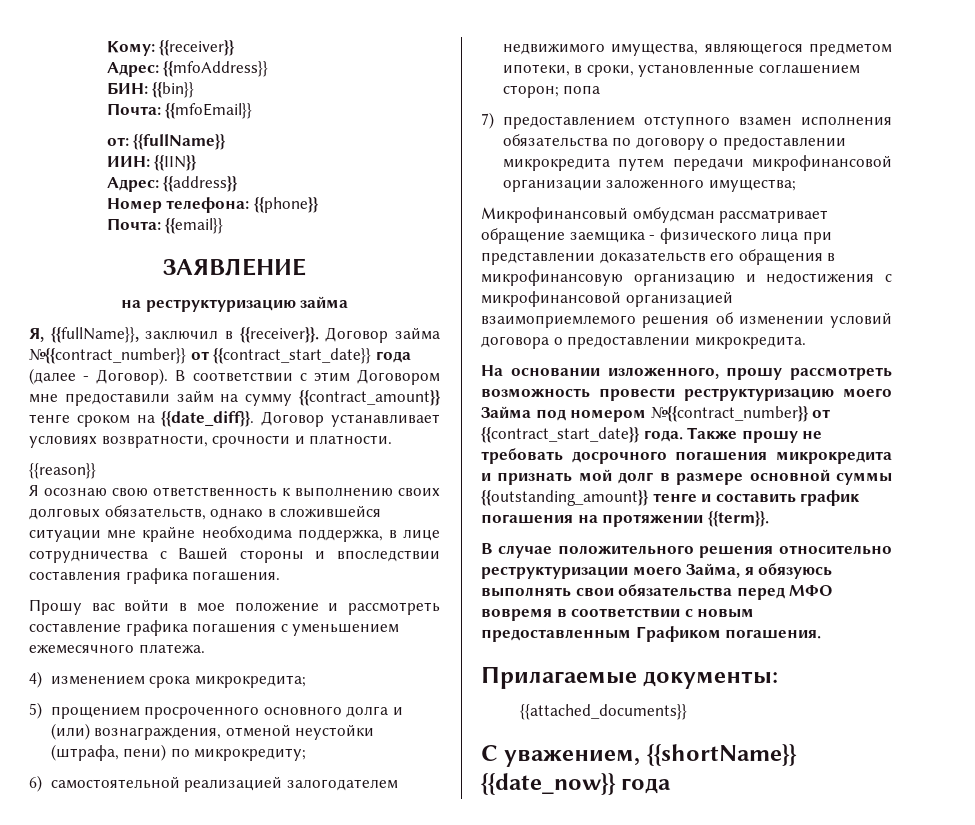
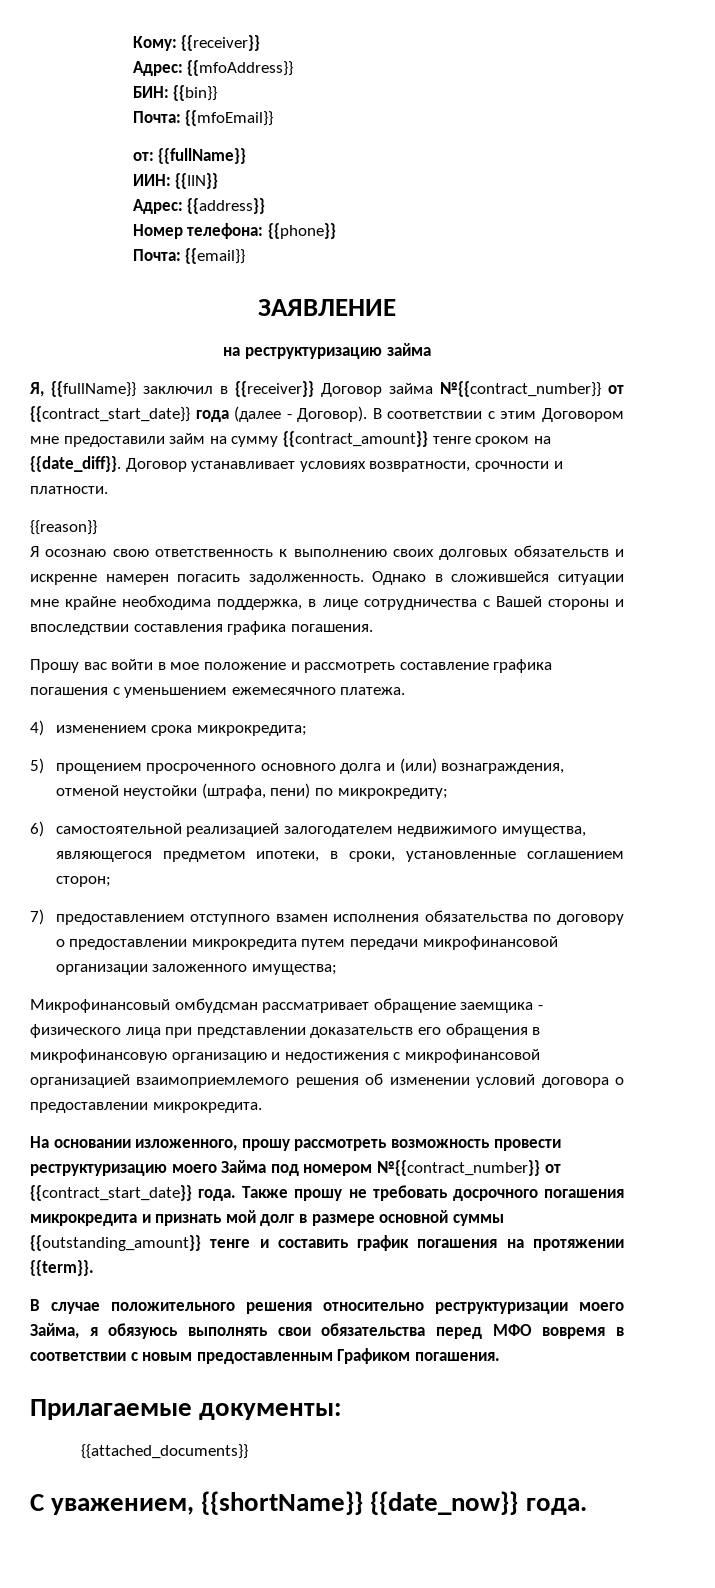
- Я, {{fullName}}, заключил в {{receiver}}. Договор займа №{{contract_number}} от {{contract_start_date}} года (далее - Договор).
+ Я, {{fullName}} заключил в {{receiver}} Договор займа №{{contract_number}} от {{contract_start_date}} года (далее - Договор).
- Я осознаю свою ответственность к выполнению своих долговых обязательств, однако в сложившейся ситуации мне крайне необходима поддержка, в лице сотрудничества с Вашей стороны и впоследствии составления графика погашения.
+ Я осознаю свою ответственность к выполнению своих долговых обязательств и искренне намерен погасить задолженность. Однако в сложившейся ситуации мне крайне необходима поддержка, в лице сотрудничества с Вашей стороны и впоследствии составления графика погашения.
- 6) самостоятельной реализацией залогодателем недвижимого имущества, являющегося предметом ипотеки, в сроки, установленные соглашением сторон; попа
+ 6) самостоятельной реализацией залогодателем недвижимого имущества, являющегося предметом ипотеки, в сроки, установленные соглашением сторон;
- С уважением, {{shortName}} {{date_now}} года
+ С уважением, {{shortName}} {{date_now}} года.

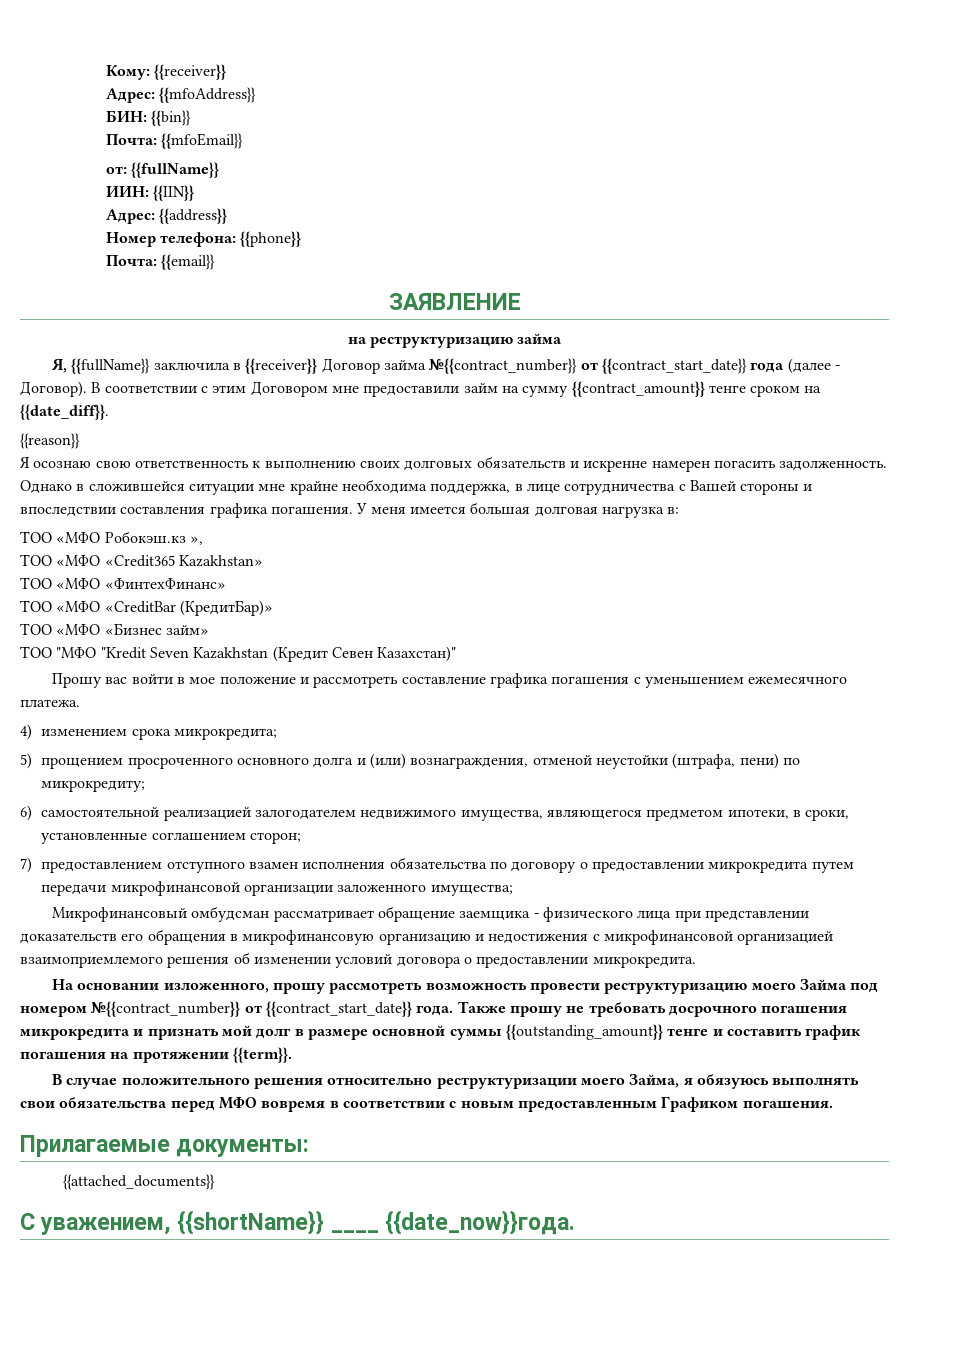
- Я, {{fullName}} заключил в {{receiver}} Договор займа №{{contract_number}} от {{contract_start_date}} года (далее - Договор).
+ Я, {{fullName}} заключила в {{receiver}} Договор займа №{{contract_number}} от {{contract_start_date}} года (далее - Договор).
- Договор устанавливает условиях возвратности, срочности и платности.
+ У меня имеется большая долговая нагрузка в:
+ ТОО «МФО Робокэш.кз »,
+ ТОО «МФО «Credit365 Kazakhstan»
+ ТОО «МФО «ФинтехФинанс»
+ ТОО «МФО «CreditBar (КредитБар)»
+ ТОО «МФО «Бизнес займ»
+ ТОО "МФО "Kredit Seven Kazakhstan (Кредит Севен Казахстан)"
- С уважением, {{shortName}} {{date_now}} года.
+ С уважением, {{shortName}} ____ {{date_now}}года.

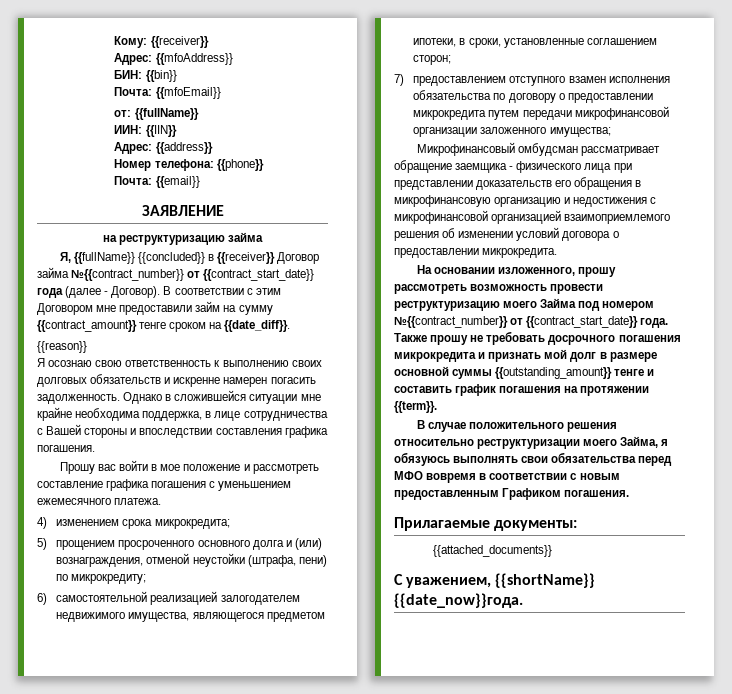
- Я, {{fullName}} заключила в {{receiver}} Договор займа №{{contract_number}} от {{contract_start_date}} года (далее - Договор).
+ Я, {{fullName}} {{concluded}} в {{receiver}} Договор займа №{{contract_number}} от {{contract_start_date}} года (далее - Договор).
- У меня имеется большая долговая нагрузка в:
- ТОО «МФО Робокэш.кз »,
- ТОО «МФО «Credit365 Kazakhstan»
- ТОО «МФО «ФинтехФинанс»
- ТОО «МФО «CreditBar (КредитБар)»
- ТОО «МФО «Бизнес займ»
- ТОО "МФО "Kredit Seven Kazakhstan (Кредит Севен Казахстан)"
- С уважением, {{shortName}} ____ {{date_now}}года.
+ С уважением, {{shortName}} {{date_now}}года.

